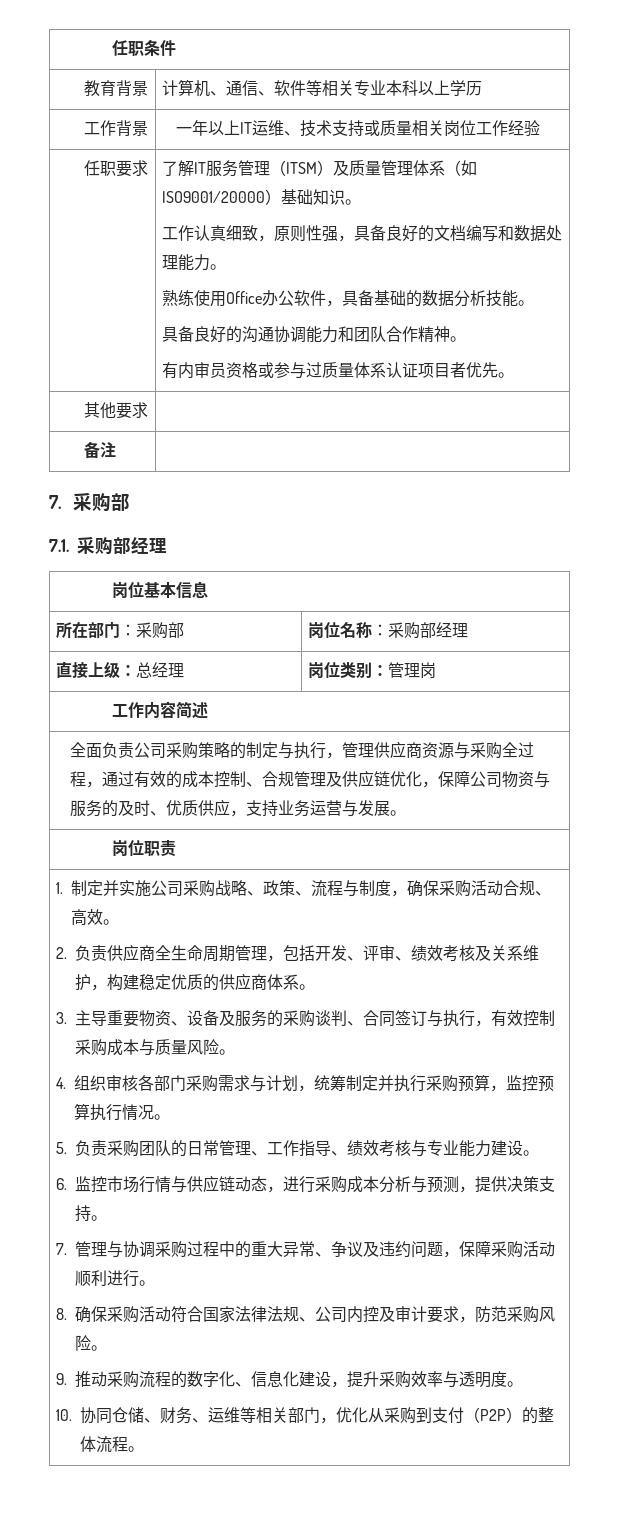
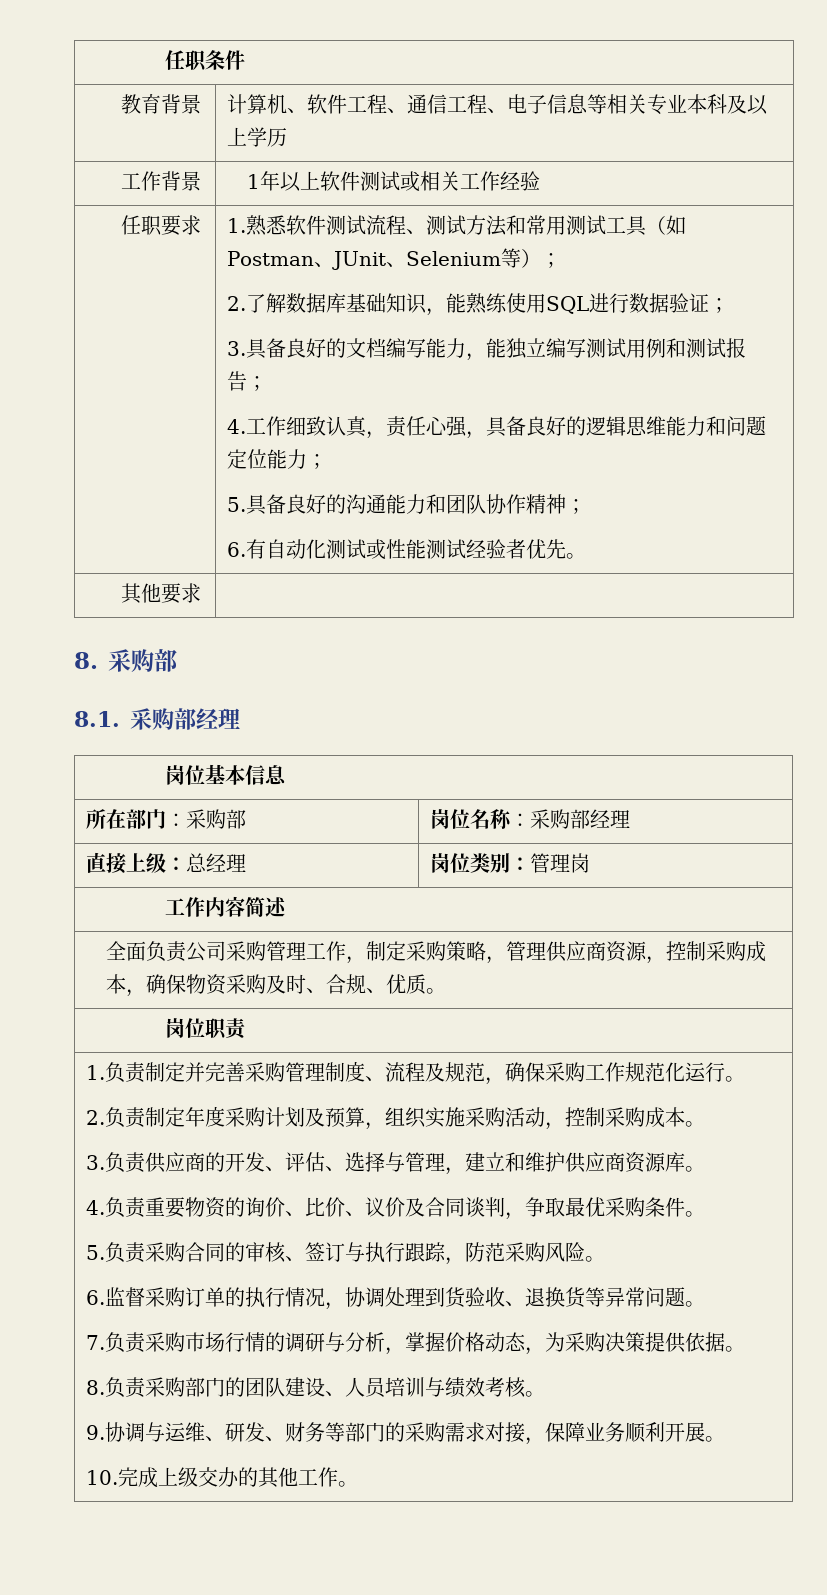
- 教育背景 | 计算机、通信、软件等相关专业本科以上学历
+ 教育背景 | 计算机、软件工程、通信工程、电子信息等相关专业本科及以上学历
- 工作背景 | 一年以上IT运维、技术支持或质量相关岗位工作经验
- 任职要求 | 了解IT服务管理（ITSM）及质量管理体系（如ISO9001/20000）基础知识。
- 工作认真细致，原则性强，具备良好的文档编写和数据处理能力。
- 熟练使用Office办公软件，具备基础的数据分析技能。
- 具备良好的沟通协调能力和团队合作精神。
- 有内审员资格或参与过质量体系认证项目者优先。
+ 工作背景 | 1年以上软件测试或相关工作经验
+ 任职要求 | 1.熟悉软件测试流程、测试方法和常用测试工具（如Postman、JUnit、Selenium等）；
+ 2.了解数据库基础知识，能熟练使用SQL进行数据验证；
+ 3.具备良好的文档编写能力，能独立编写测试用例和测试报告；
+ 4.工作细致认真，责任心强，具备良好的逻辑思维能力和问题定位能力；
+ 5.具备良好的沟通能力和团队协作精神；
+ 6.有自动化测试或性能测试经验者优先。
- 备注 |
- 7.采购部
+ 8.采购部
- 7.1.采购部经理
+ 8.1.采购部经理
- 全面负责公司采购策略的制定与执行，管理供应商资源与采购全过程，通过有效的成本控制、合规管理及供应链优化，保障公司物资与服务的及时、优质供应，支持业务运营与发展。
+ 全面负责公司采购管理工作，制定采购策略，管理供应商资源，控制采购成本，确保物资采购及时、合规、优质。
  岗位职责
- 1.制定并实施公司采购战略、政策、流程与制度，确保采购活动合规、高效。
- 2.负责供应商全生命周期管理，包括开发、评审、绩效考核及关系维护，构建稳定优质的供应商体系。
- 3.主导重要物资、设备及服务的采购谈判、合同签订与执行，有效控制采购成本与质量风险。
- 4.组织审核各部门采购需求与计划，统筹制定并执行采购预算，监控预算执行情况。
- 5.负责采购团队的日常管理、工作指导、绩效考核与专业能力建设。
- 6.监控市场行情与供应链动态，进行采购成本分析与预测，提供决策支持。
- 7.管理与协调采购过程中的重大异常、争议及违约问题，保障采购活动顺利进行。
- 8.确保采购活动符合国家法律法规、公司内控及审计要求，防范采购风险。
- 9.推动采购流程的数字化、信息化建设，提升采购效率与透明度。
- 10.协同仓储、财务、运维等相关部门，优化从采购到支付（P2P）的整体流程。
+ 1.负责制定并完善采购管理制度、流程及规范，确保采购工作规范化运行。
+ 2.负责制定年度采购计划及预算，组织实施采购活动，控制采购成本。
+ 3.负责供应商的开发、评估、选择与管理，建立和维护供应商资源库。
+ 4.负责重要物资的询价、比价、议价及合同谈判，争取最优采购条件。
+ 5.负责采购合同的审核、签订与执行跟踪，防范采购风险。
+ 6.监督采购订单的执行情况，协调处理到货验收、退换货等异常问题。
+ 7.负责采购市场行情的调研与分析，掌握价格动态，为采购决策提供依据。
+ 8.负责采购部门的团队建设、人员培训与绩效考核。
+ 9.协调与运维、研发、财务等部门的采购需求对接，保障业务顺利开展。
+ 10.完成上级交办的其他工作。

